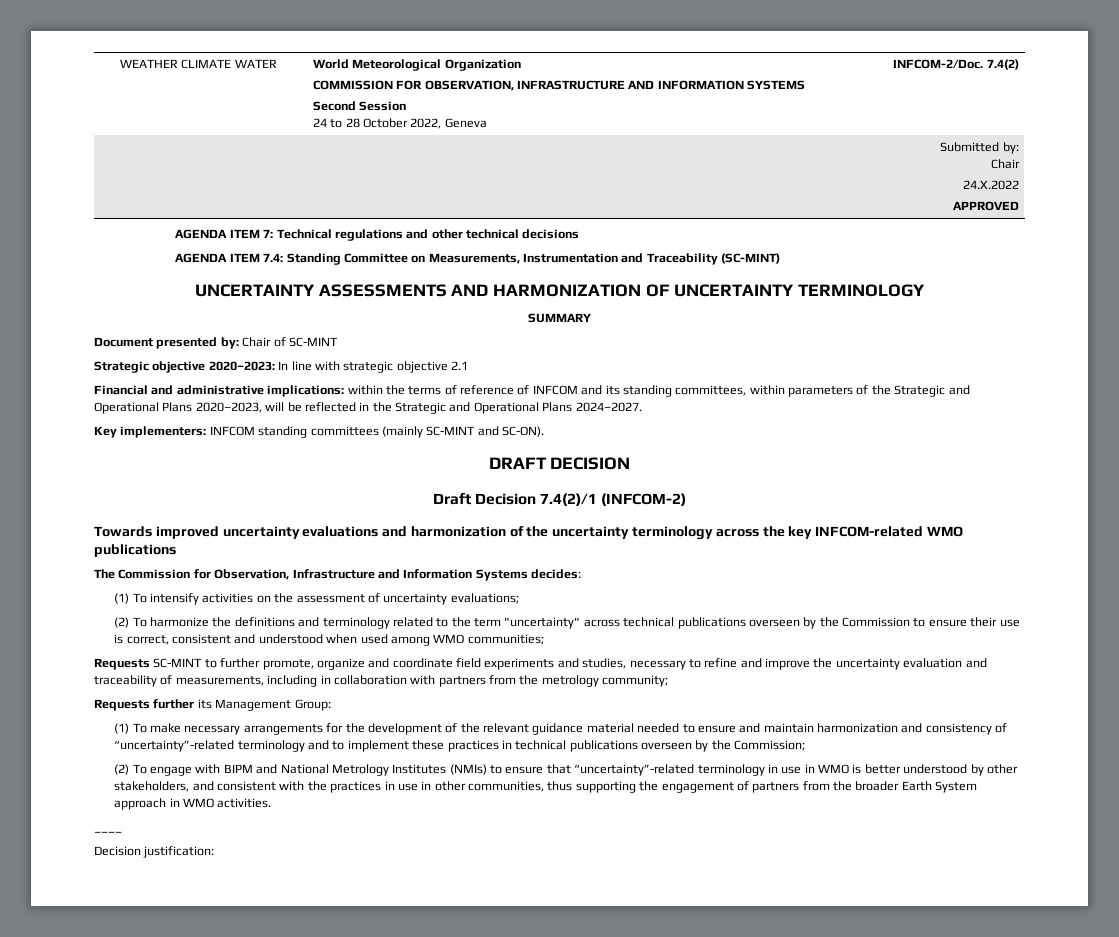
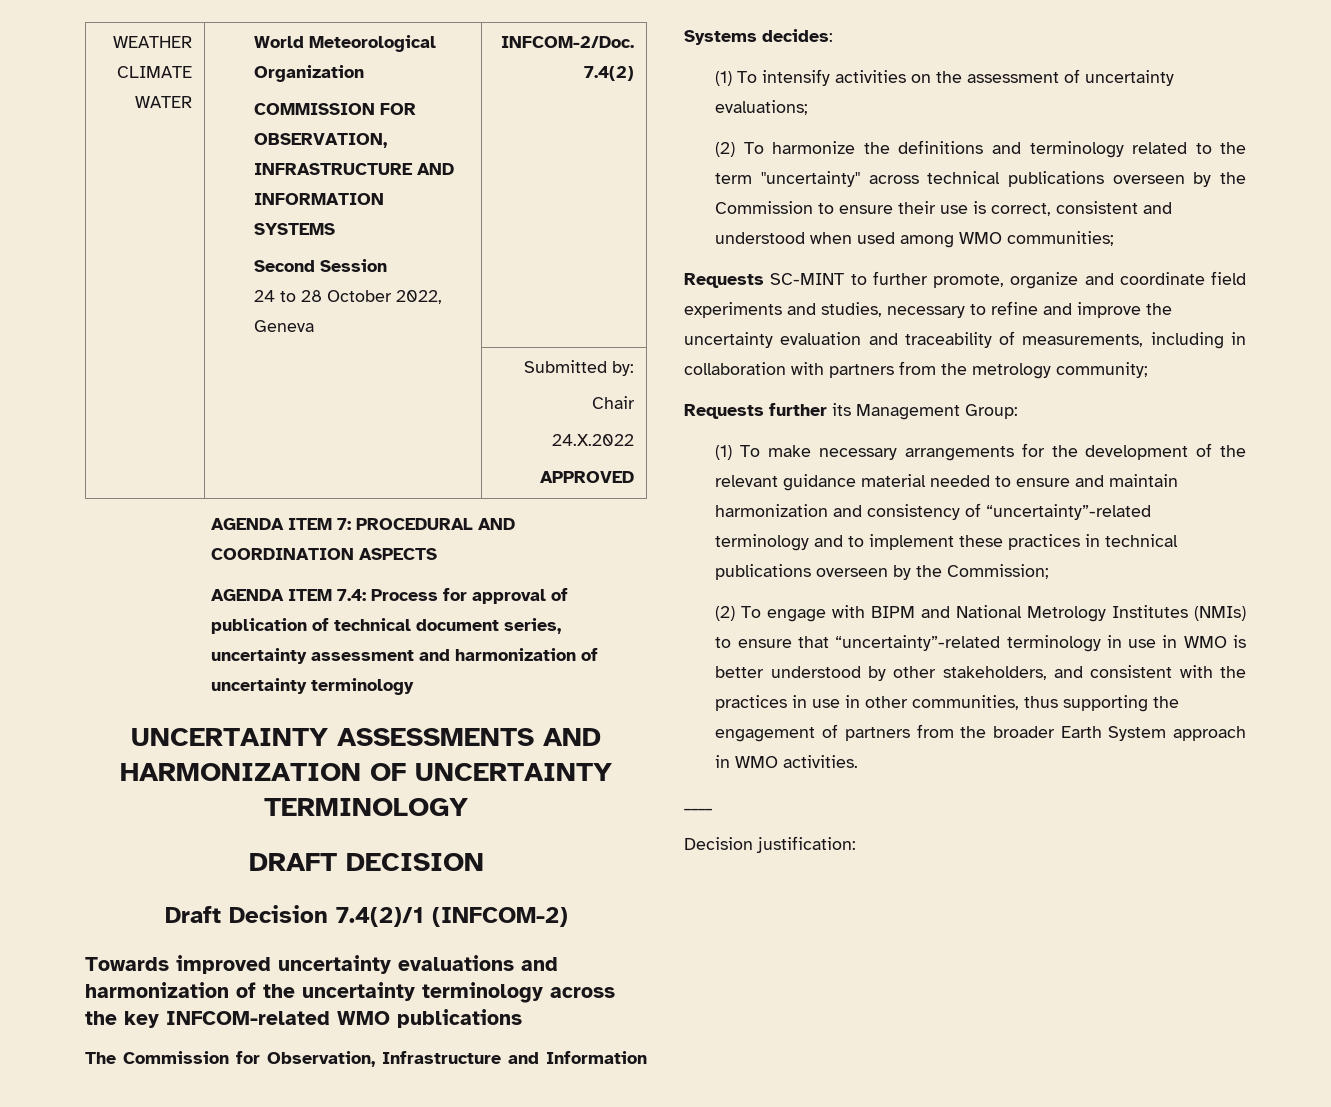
- AGENDA ITEM 7: Technical regulations and other technical decisions
- AGENDA ITEM 7.4: Standing Committee on Measurements, Instrumentation and Traceability (SC-MINT)
+ AGENDA ITEM 7: PROCEDURAL AND COORDINATION ASPECTS
+ AGENDA ITEM 7.4: Process for approval of publication of technical document series, uncertainty assessment and harmonization of uncertainty terminology
- SUMMARY
- Document presented by: Chair of SC-MINT
- Strategic objective 2020–2023: In line with strategic objective 2.1
- Financial and administrative implications: within the terms of reference of INFCOM and its standing committees, within parameters of the Strategic and Operational Plans 2020–2023, will be reflected in the Strategic and Operational Plans 2024–2027.
- Key implementers: INFCOM standing committees (mainly SC-MINT and SC-ON).

